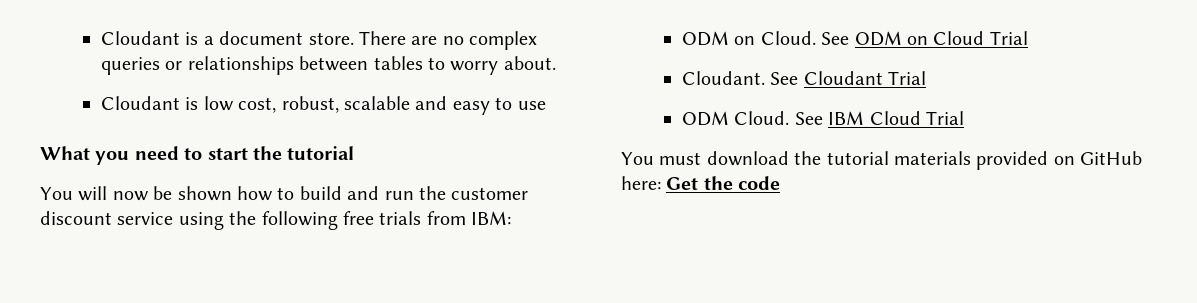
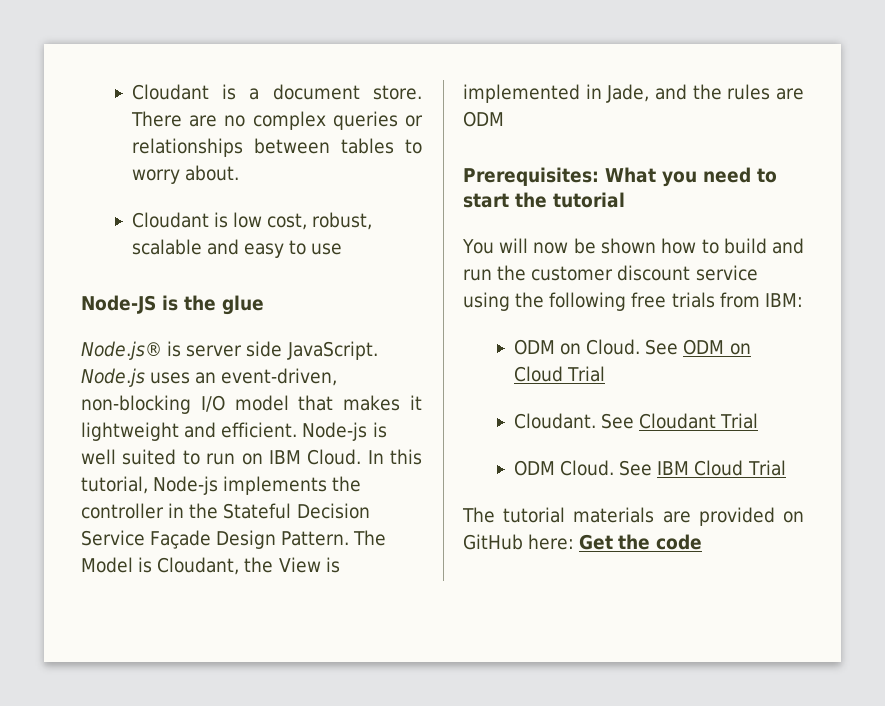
- What you need to start the tutorial
+ Node-JS is the glue
+ Node.js® is server side JavaScript. Node.js uses an event-driven, non-blocking I/O model that makes it lightweight and efficient. Node-js is well suited to run on IBM Cloud. In this tutorial, Node-js implements the controller in the Stateful Decision Service Façade Design Pattern. The Model is Cloudant, the View is implemented in Jade, and the rules are ODM
+ Prerequisites: What you need to start the tutorial
- You must download the tutorial materials provided on GitHub here: Get the code
+ The tutorial materials are provided on GitHub here: Get the code

